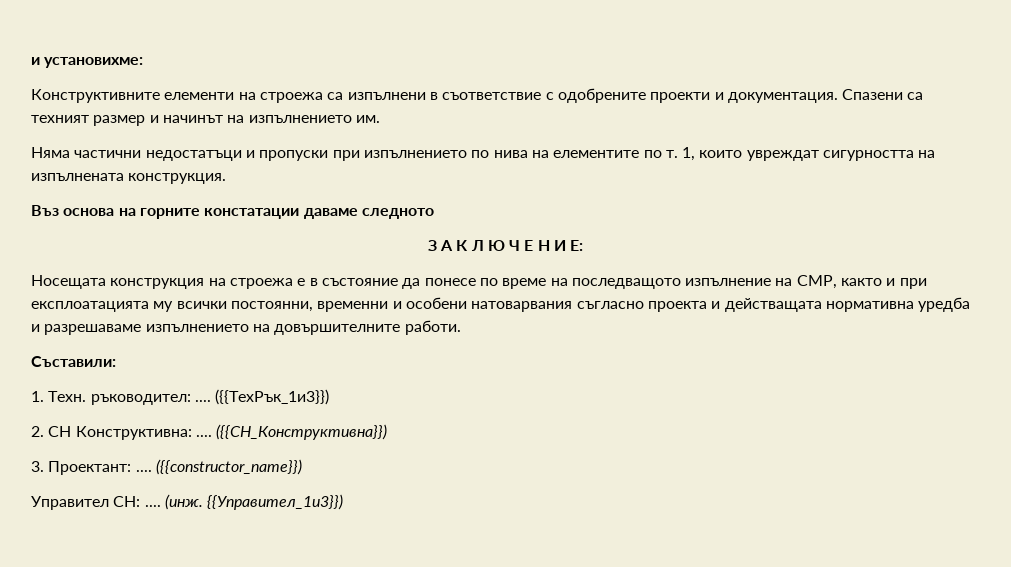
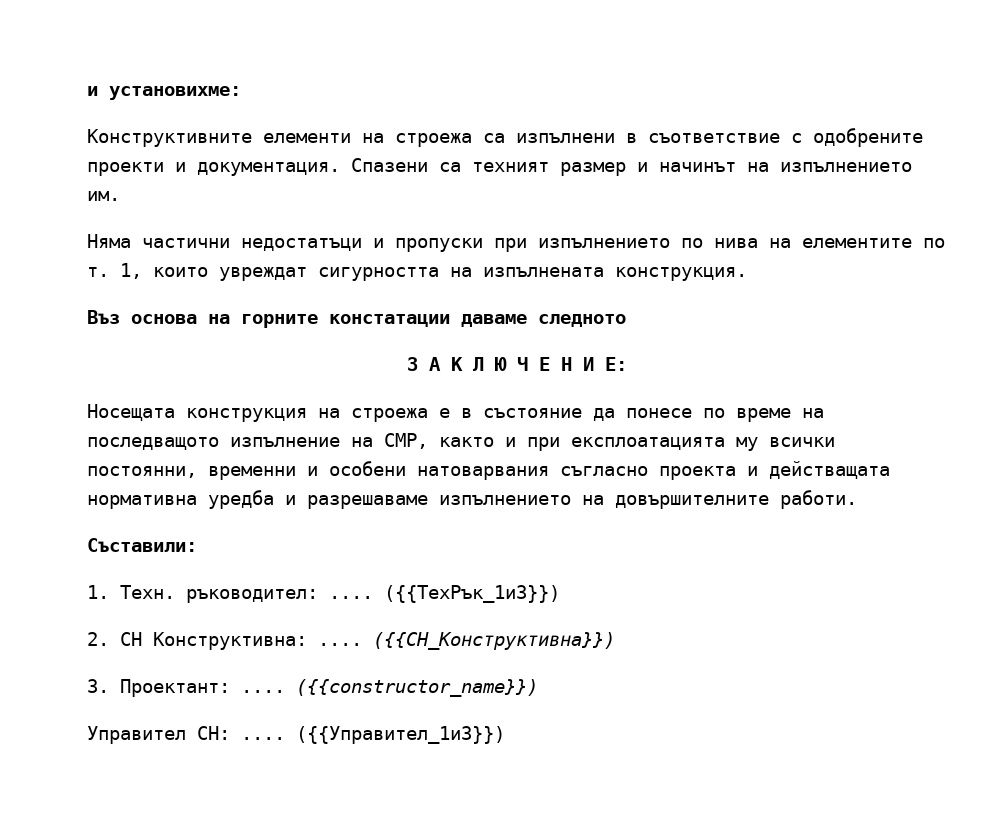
- (инж. {{Управител_1и3}})
+ ({{Управител_1и3}})

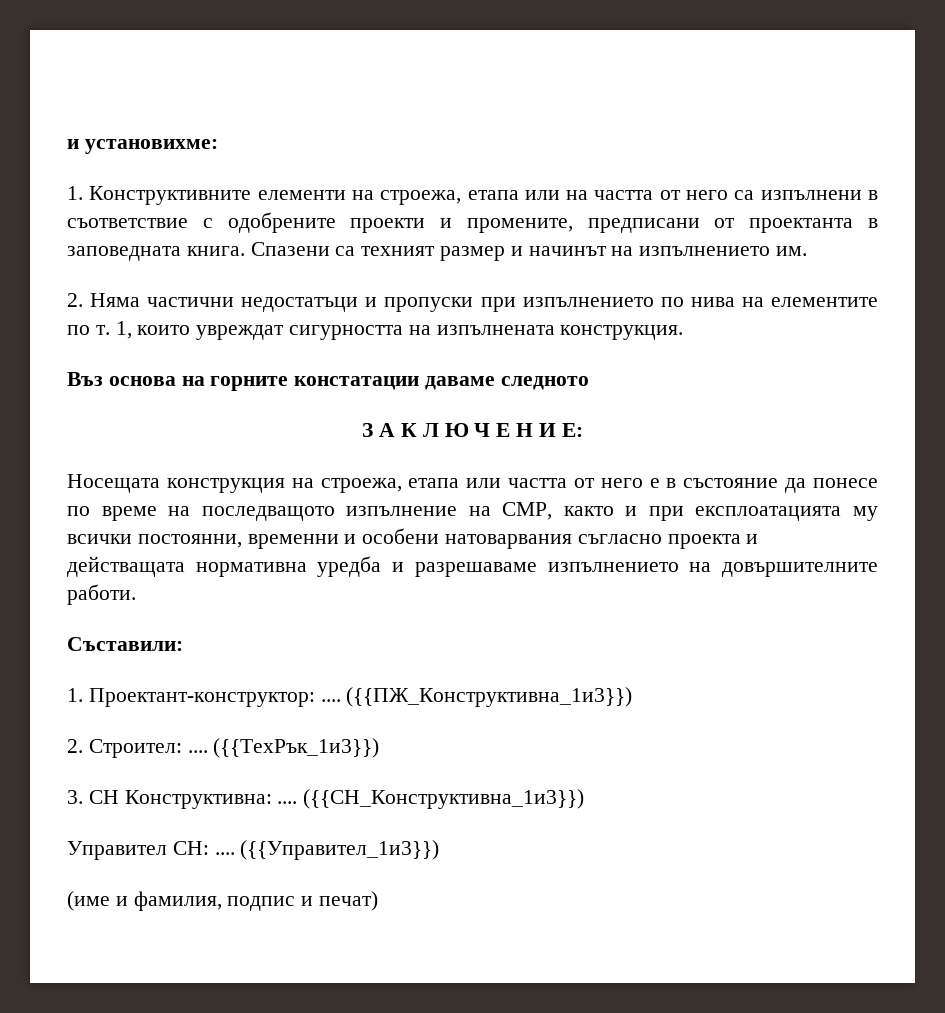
- Конструктивните елементи на строежа са изпълнени в съответствие с одобрените проекти и документация.
+ 1. Конструктивните елементи на строежа, етапа или на частта от него са изпълнени в съответствие с одобрените проекти и промените, предписани от проектанта в заповедната книга.
- Няма частични недостатъци и пропуски при изпълнението по нива на елементите по т. 1, които увреждат сигурността на изпълнената конструкция.
+ 2. Няма частични недостатъци и пропуски при изпълнението по нива на елементите по т. 1, които увреждат сигурността на изпълнената конструкция.
- Носещата конструкция на строежа е в състояние да понесе по време на последващото изпълнение на СМР, както и при експлоатацията му всички постоянни, временни и особени натоварвания съгласно проекта и действащата нормативна уредба и разрешаваме изпълнението на довършителните работи.
+ Носещата конструкция на строежа, етапа или частта от него е в състояние да понесе по време на последващото изпълнение на СМР, както и при експлоатацията му всички постоянни, временни и особени натоварвания съгласно проекта и действащата нормативна уредба и разрешаваме изпълнението на довършителните работи.
- 1. Техн. ръководител: ....
+ 1. Проектант-конструктор: .... ({{ПЖ_Конструктивна_1и3}})
+ 2. Строител: ....
- 2. СН Конструктивна: ....
+ 3. СН Конструктивна: ....
- ({{СН_Конструктивна}})
- 3. Проектант: .... ({{constructor_name}})
+ ({{СН_Конструктивна_1и3}})
+ (име и фамилия, подпис и печат)

